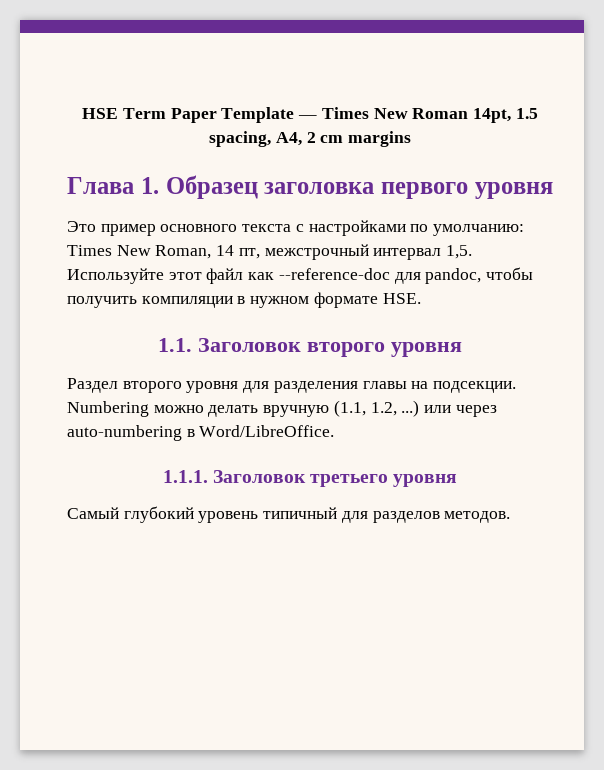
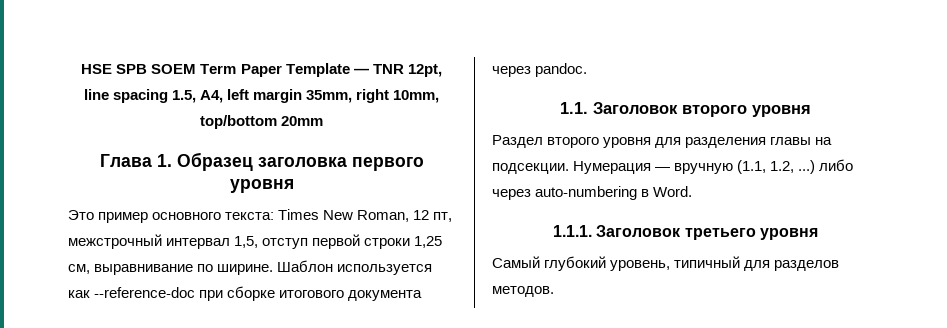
- HSE Term Paper Template — Times New Roman 14pt, 1.5 spacing, A4, 2 cm margins
+ HSE SPB SOEM Term Paper Template — TNR 12pt, line spacing 1.5, A4, left margin 35mm, right 10mm, top/bottom 20mm
- Это пример основного текста с настройками по умолчанию: Times New Roman, 14 пт, межстрочный интервал 1,5. Используйте этот файл как --reference-doc для pandoc, чтобы получить компиляции в нужном формате HSE.
+ Это пример основного текста: Times New Roman, 12 пт, межстрочный интервал 1,5, отступ первой строки 1,25 см, выравнивание по ширине. Шаблон используется как --reference-doc при сборке итогового документа через pandoc.
- Numbering можно делать вручную (1.1, 1.2, ...) или через auto-numbering в Word/LibreOffice.
+ Нумерация — вручную (1.1, 1.2, ...) либо через auto-numbering в Word.
- Самый глубокий уровень типичный для разделов методов.
+ Самый глубокий уровень, типичный для разделов методов.

